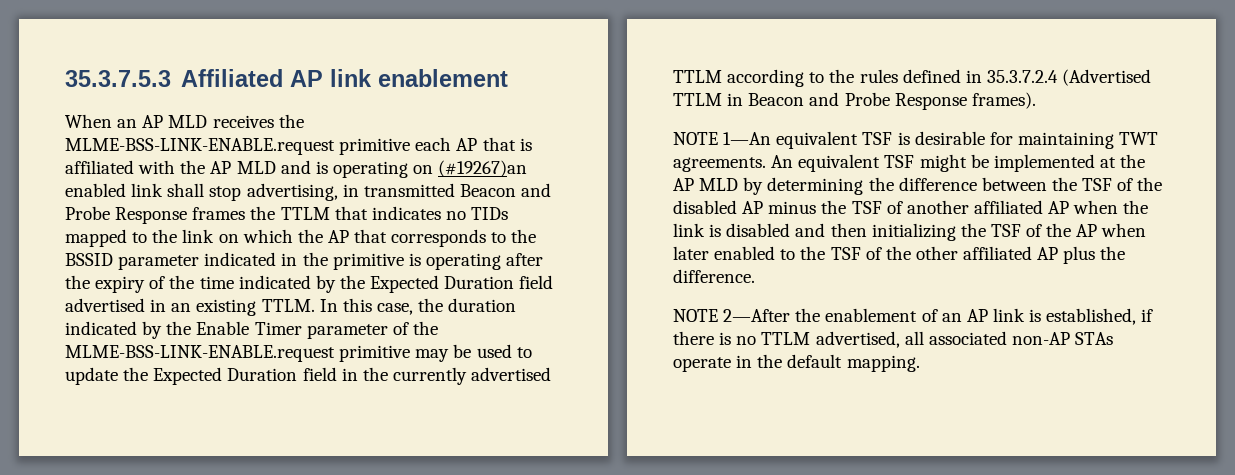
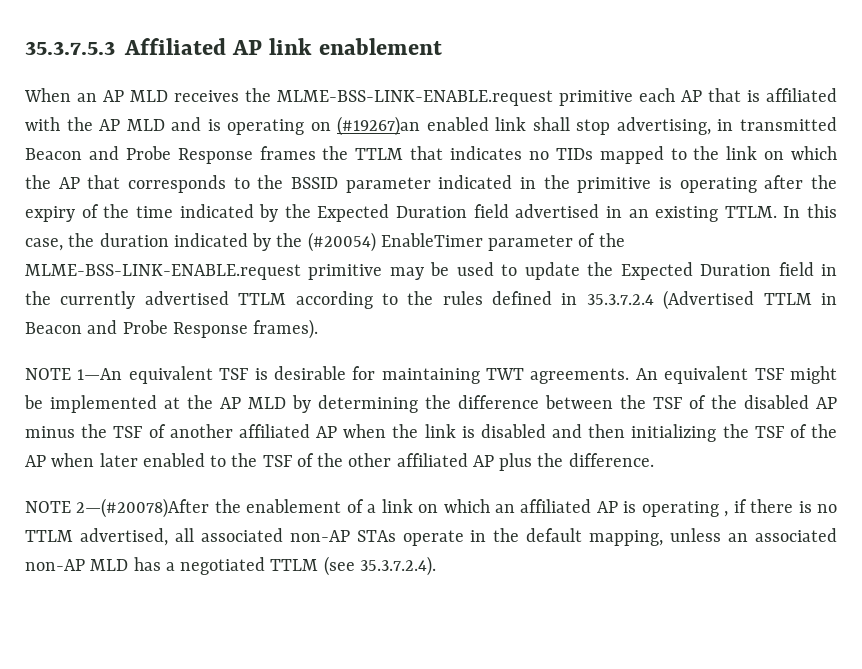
- In this case, the duration indicated by the Enable Timer parameter of the MLME-BSS-LINK-ENABLE.request primitive may be used to update the Expected Duration field in the currently advertised TTLM according to the rules defined in 35.3.7.2.4 (Advertised TTLM in Beacon and Probe Response frames).
+ In this case, the duration indicated by the (#20054) EnableTimer parameter of the MLME-BSS-LINK-ENABLE.request primitive may be used to update the Expected Duration field in the currently advertised TTLM according to the rules defined in 35.3.7.2.4 (Advertised TTLM in Beacon and Probe Response frames).
- NOTE 2—After the enablement of an AP link is established, if there is no TTLM advertised, all associated non-AP STAs operate in the default mapping.
+ NOTE 2—(#20078)After the enablement of a link on which an affiliated AP is operating , if there is no TTLM advertised, all associated non-AP STAs operate in the default mapping, unless an associated non-AP MLD has a negotiated TTLM (see 35.3.7.2.4).

